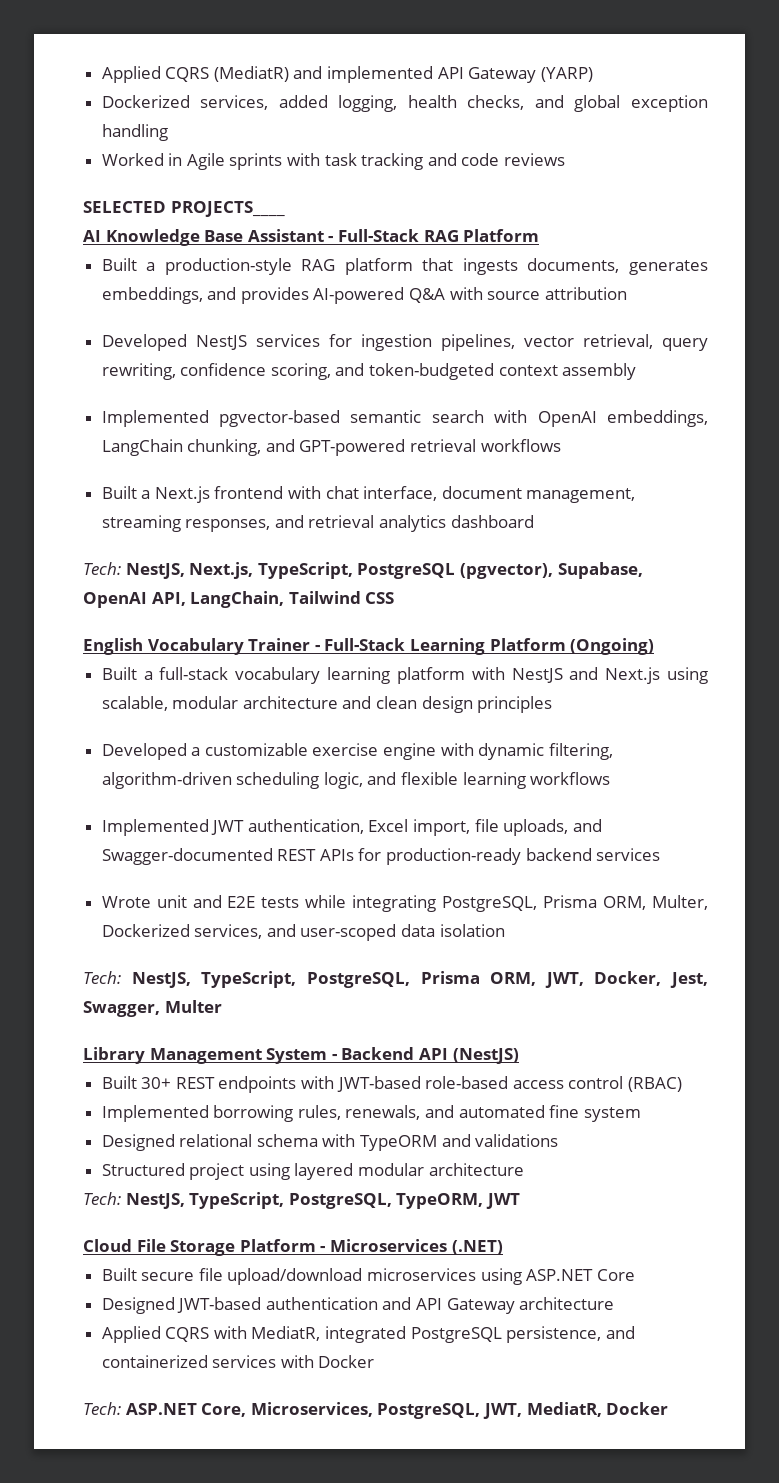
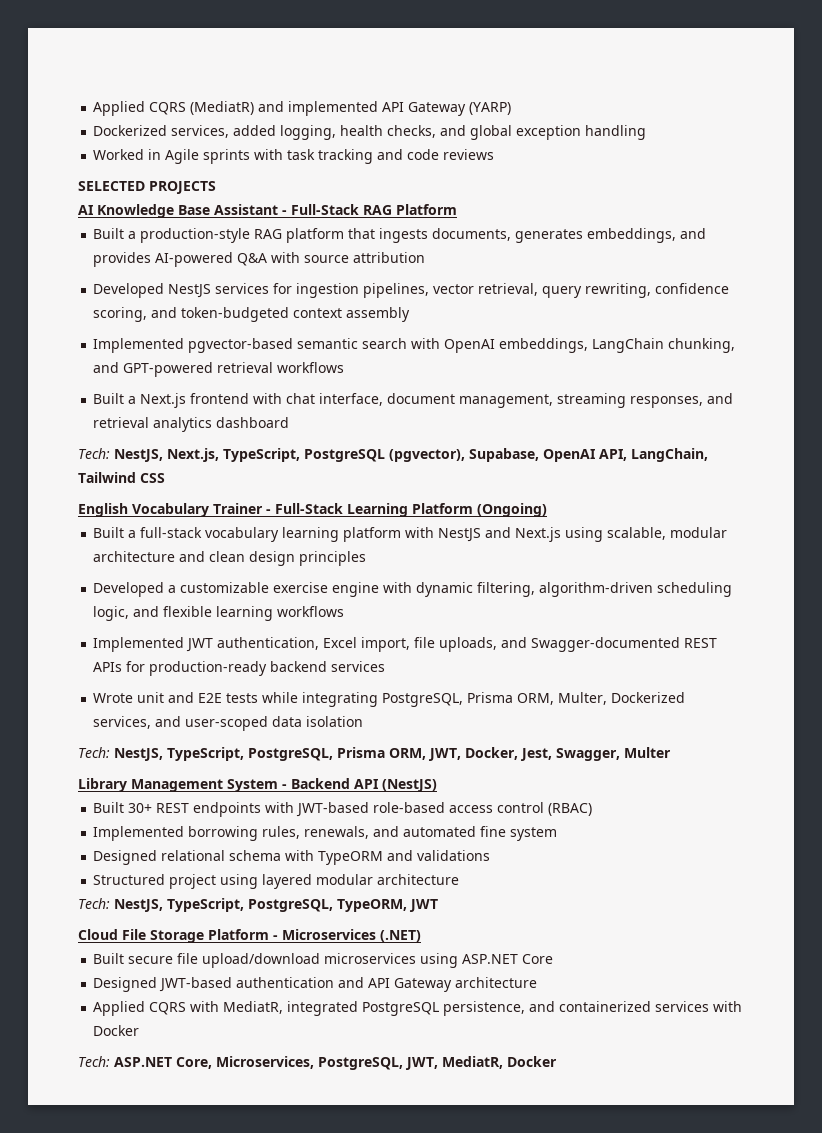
- SELECTED PROJECTS____
+ SELECTED PROJECTS

